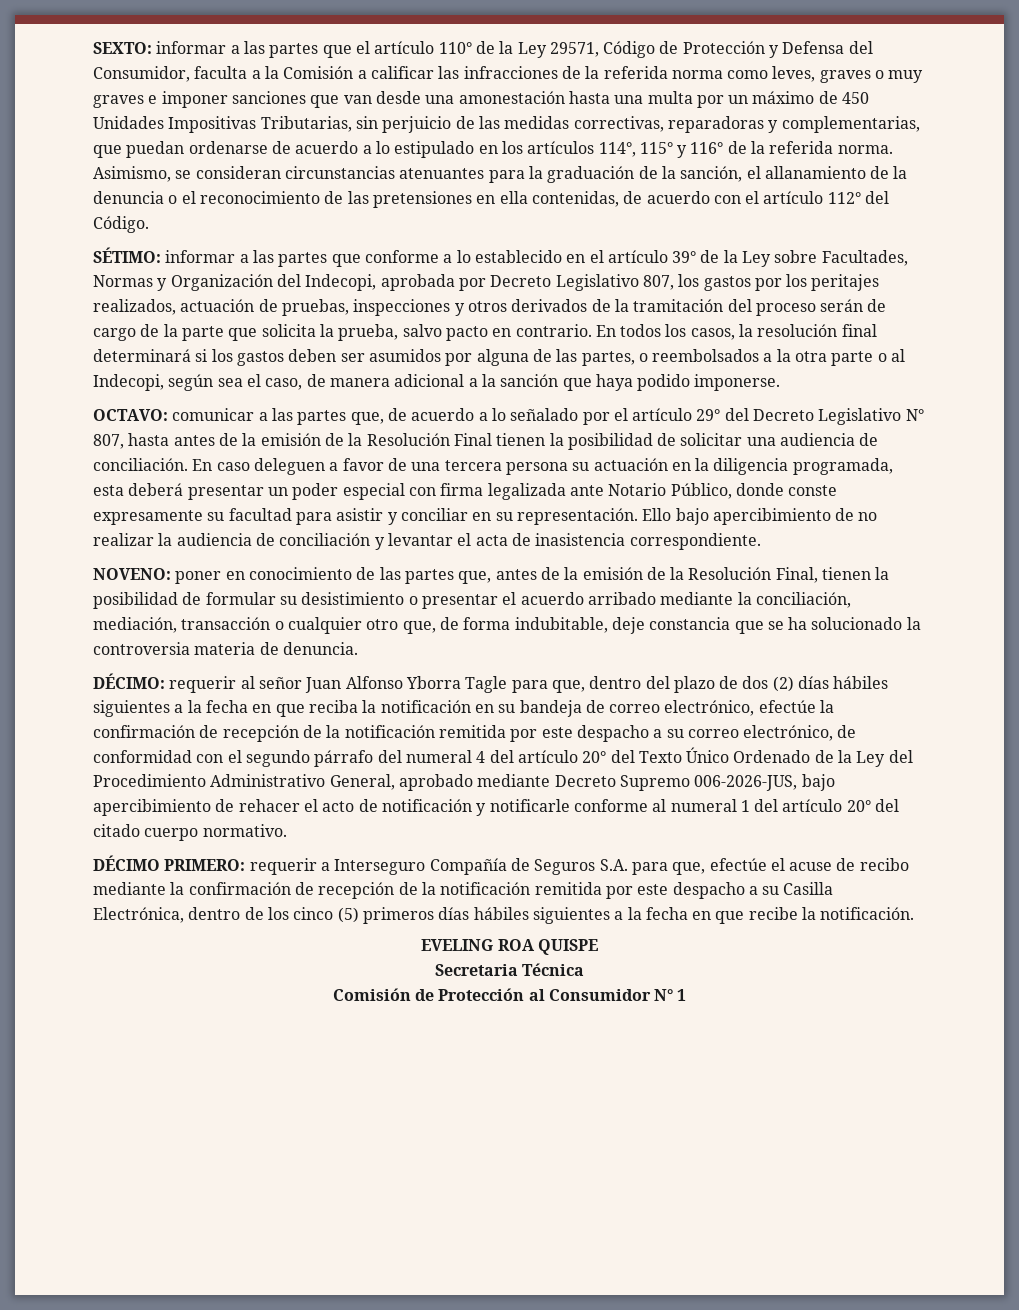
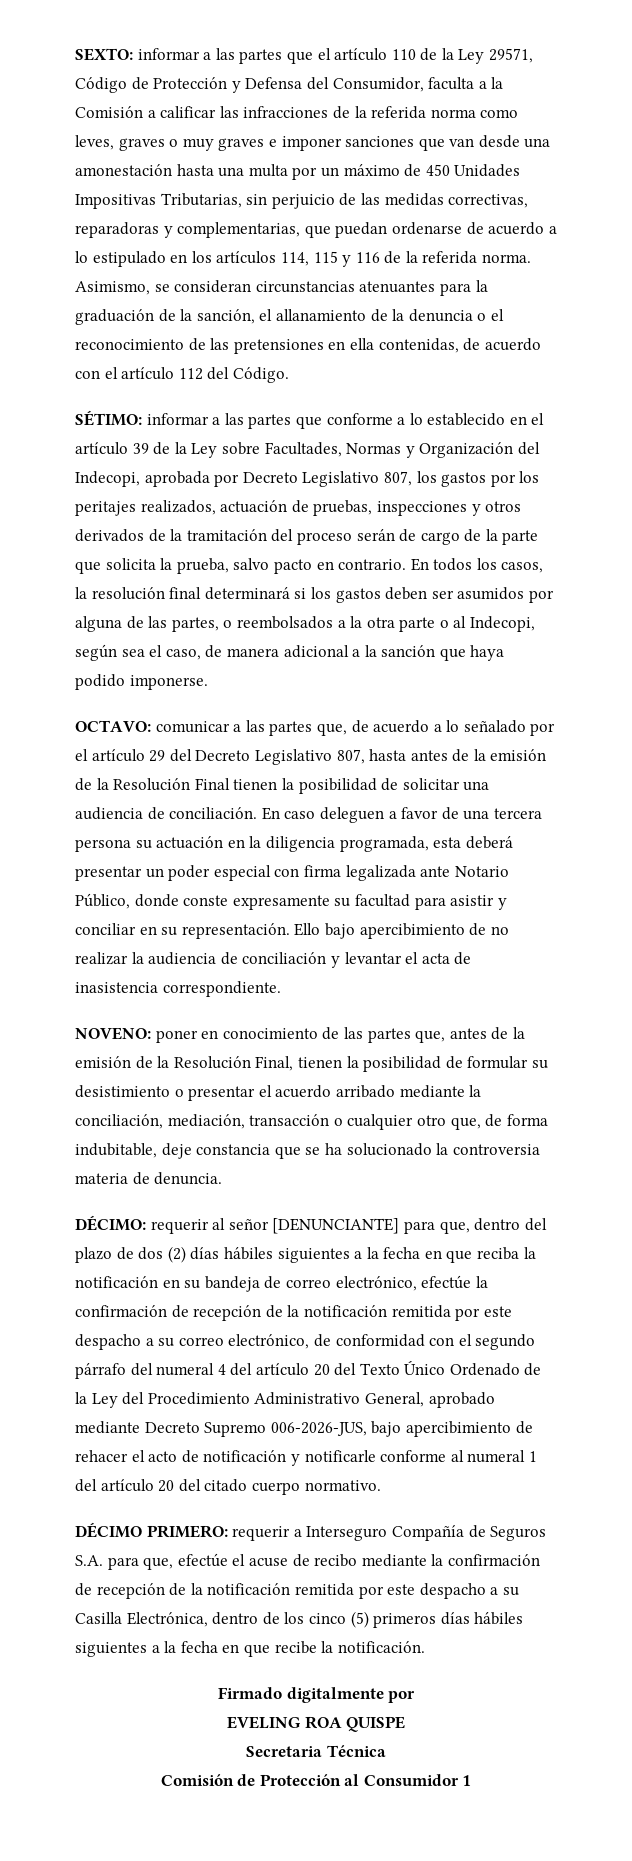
- informar a las partes que el artículo 110° de la Ley 29571, Código de Protección y Defensa del Consumidor, faculta a la Comisión a calificar las infracciones de la referida norma como leves, graves o muy graves e imponer sanciones que van desde una amonestación hasta una multa por un máximo de 450 Unidades Impositivas Tributarias, sin perjuicio de las medidas correctivas, reparadoras y complementarias, que puedan ordenarse de acuerdo a lo estipulado en los artículos 114°, 115° y 116° de la referida norma.
+ informar a las partes que el artículo 110 de la Ley 29571, Código de Protección y Defensa del Consumidor, faculta a la Comisión a calificar las infracciones de la referida norma como leves, graves o muy graves e imponer sanciones que van desde una amonestación hasta una multa por un máximo de 450 Unidades Impositivas Tributarias, sin perjuicio de las medidas correctivas, reparadoras y complementarias, que puedan ordenarse de acuerdo a lo estipulado en los artículos 114, 115 y 116 de la referida norma.
- Asimismo, se consideran circunstancias atenuantes para la graduación de la sanción, el allanamiento de la denuncia o el reconocimiento de las pretensiones en ella contenidas, de acuerdo con el artículo 112° del Código.
+ Asimismo, se consideran circunstancias atenuantes para la graduación de la sanción, el allanamiento de la denuncia o el reconocimiento de las pretensiones en ella contenidas, de acuerdo con el artículo 112 del Código.
- SÉTIMO: informar a las partes que conforme a lo establecido en el artículo 39° de la Ley sobre Facultades, Normas y Organización del Indecopi, aprobada por Decreto Legislativo 807, los gastos por los peritajes realizados, actuación de pruebas, inspecciones y otros derivados de la tramitación del proceso serán de cargo de la parte que solicita la prueba, salvo pacto en contrario.
+ SÉTIMO: informar a las partes que conforme a lo establecido en el artículo 39 de la Ley sobre Facultades, Normas y Organización del Indecopi, aprobada por Decreto Legislativo 807, los gastos por los peritajes realizados, actuación de pruebas, inspecciones y otros derivados de la tramitación del proceso serán de cargo de la parte que solicita la prueba, salvo pacto en contrario.
- OCTAVO: comunicar a las partes que, de acuerdo a lo señalado por el artículo 29° del Decreto Legislativo N° 807, hasta antes de la emisión de la Resolución Final tienen la posibilidad de solicitar una audiencia de conciliación.
+ OCTAVO: comunicar a las partes que, de acuerdo a lo señalado por el artículo 29 del Decreto Legislativo 807, hasta antes de la emisión de la Resolución Final tienen la posibilidad de solicitar una audiencia de conciliación.
- requerir al señor Juan Alfonso Yborra Tagle para que, dentro del plazo de dos (2) días hábiles siguientes a la fecha en que reciba la notificación en su bandeja de correo electrónico, efectúe la confirmación de recepción de la notificación remitida por este despacho a su correo electrónico, de conformidad con el segundo párrafo del numeral 4 del artículo 20° del Texto Único Ordenado de la Ley del Procedimiento Administrativo General, aprobado mediante Decreto Supremo 006-2026-JUS, bajo apercibimiento de rehacer el acto de notificación y notificarle conforme al numeral 1 del artículo 20° del citado cuerpo normativo.
+ requerir al señor [DENUNCIANTE] para que, dentro del plazo de dos (2) días hábiles siguientes a la fecha en que reciba la notificación en su bandeja de correo electrónico, efectúe la confirmación de recepción de la notificación remitida por este despacho a su correo electrónico, de conformidad con el segundo párrafo del numeral 4 del artículo 20 del Texto Único Ordenado de la Ley del Procedimiento Administrativo General, aprobado mediante Decreto Supremo 006-2026-JUS, bajo apercibimiento de rehacer el acto de notificación y notificarle conforme al numeral 1 del artículo 20 del citado cuerpo normativo.
+ Firmado digitalmente por
- Comisión de Protección al Consumidor N° 1
+ Comisión de Protección al Consumidor 1

